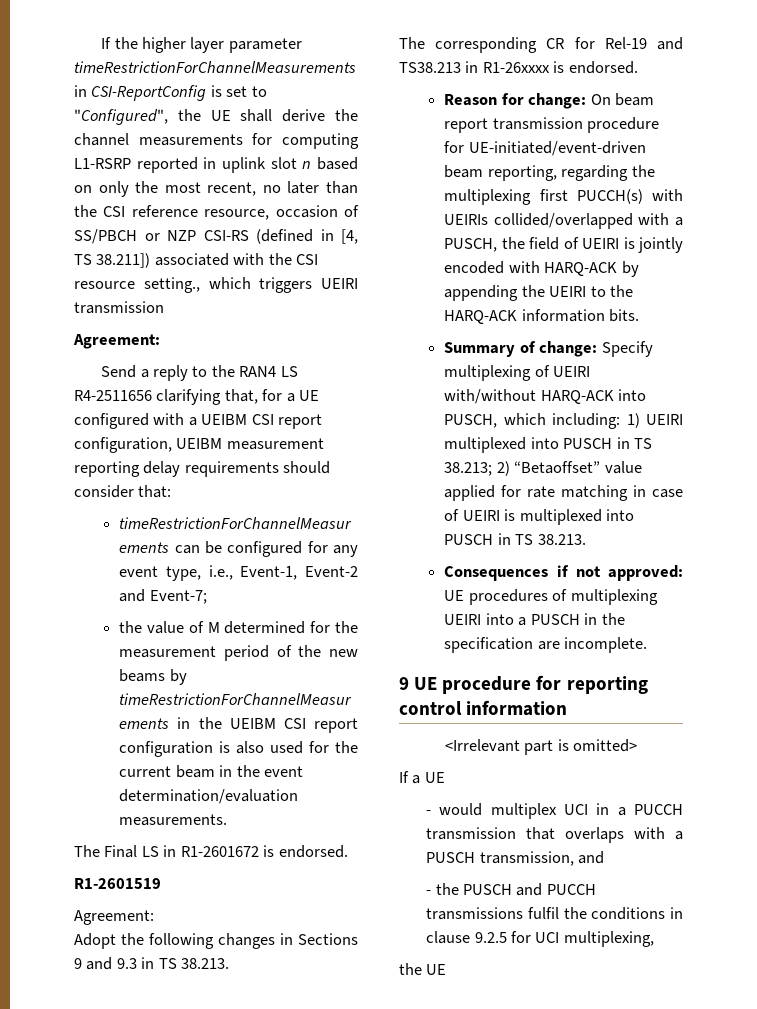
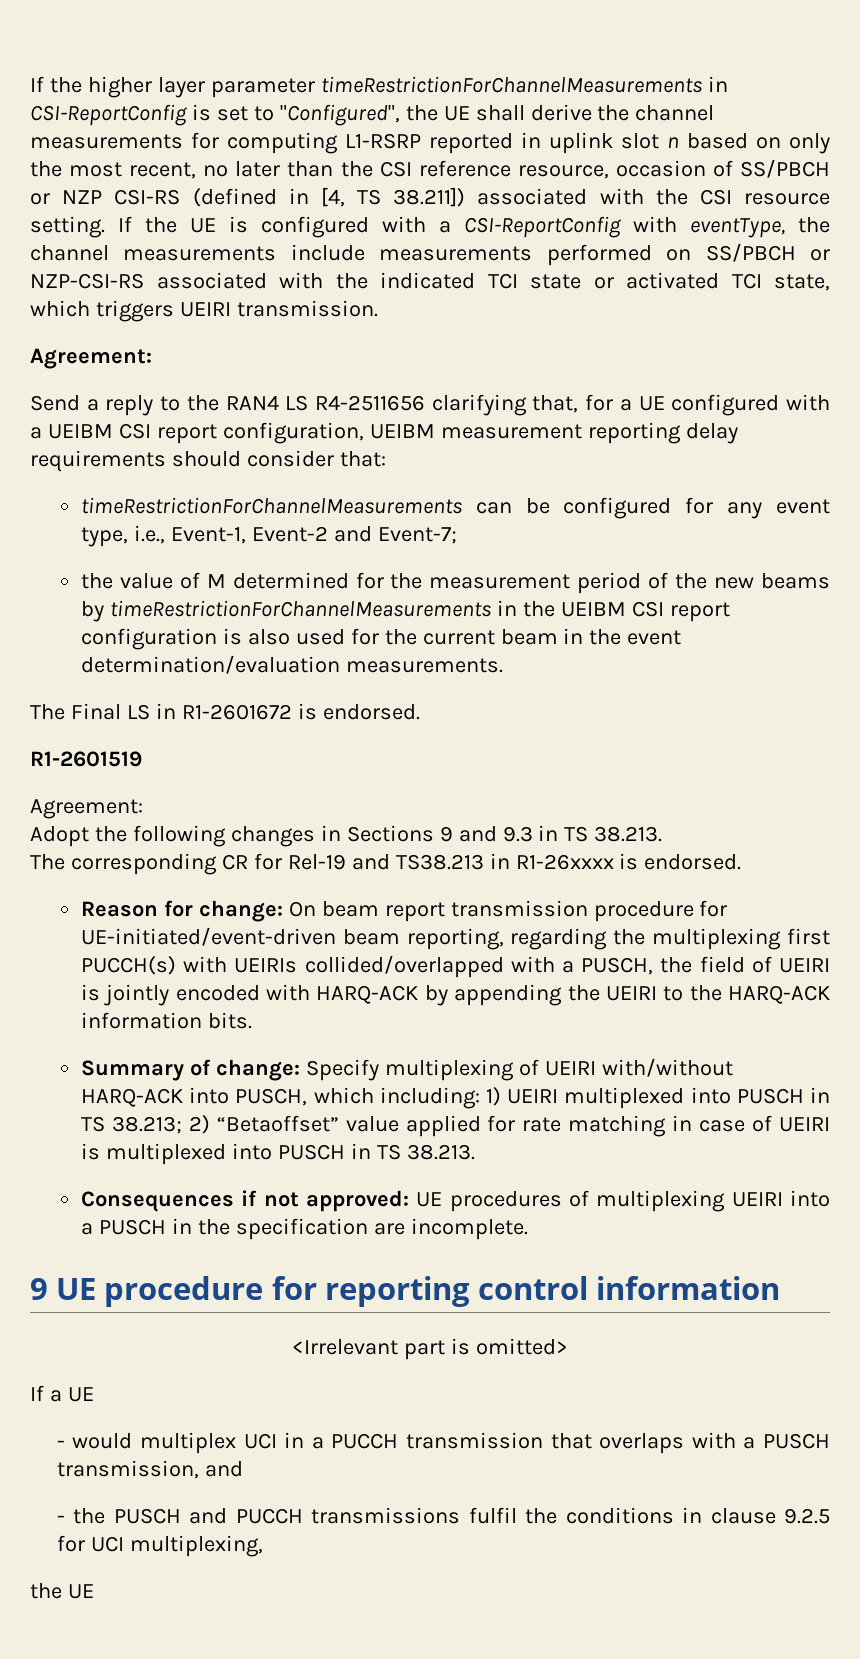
- If the higher layer parameter timeRestrictionForChannelMeasurements in CSI-ReportConfig is set to "Configured", the UE shall derive the channel measurements for computing L1-RSRP reported in uplink slot n based on only the most recent, no later than the CSI reference resource, occasion of SS/PBCH or NZP CSI-RS (defined in [4, TS 38.211]) associated with the CSI resource setting., which triggers UEIRI transmission
+ If the higher layer parameter timeRestrictionForChannelMeasurements in CSI-ReportConfig is set to "Configured", the UE shall derive the channel measurements for computing L1-RSRP reported in uplink slot n based on only the most recent, no later than the CSI reference resource, occasion of SS/PBCH or NZP CSI-RS (defined in [4, TS 38.211]) associated with the CSI resource setting. If the UE is configured with a CSI-ReportConfig with eventType, the channel measurements include measurements performed on SS/PBCH or NZP-CSI-RS associated with the indicated TCI state or activated TCI state, which triggers UEIRI transmission.

